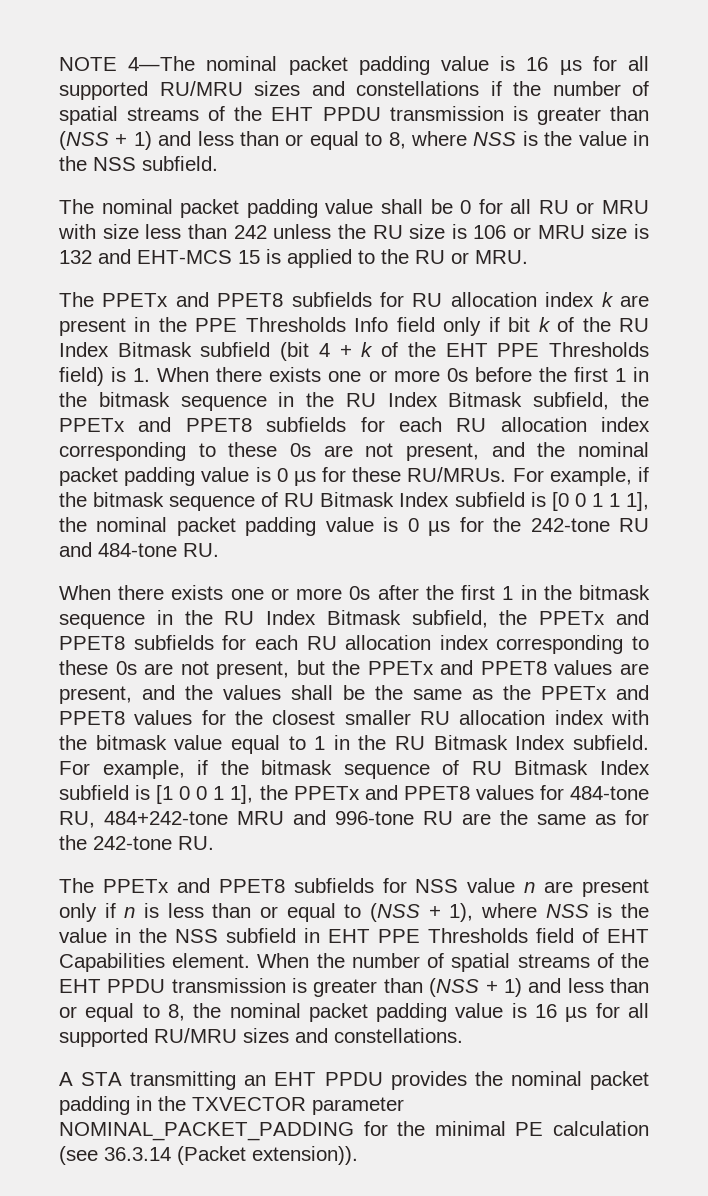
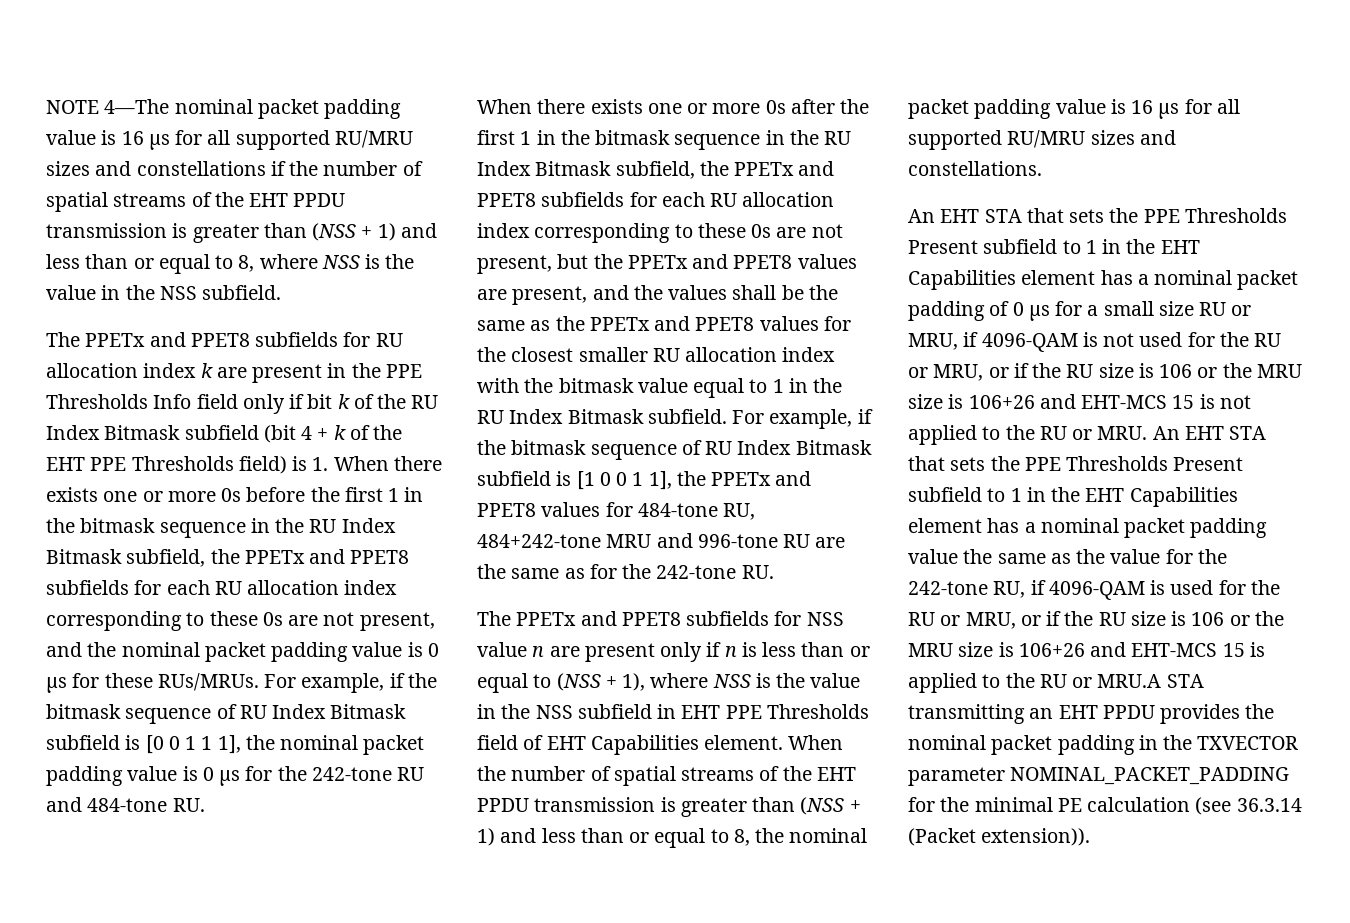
- The nominal packet padding value shall be 0 for all RU or MRU with size less than 242 unless the RU size is 106 or MRU size is 132 and EHT-MCS 15 is applied to the RU or MRU.
- The PPETx and PPET8 subfields for RU allocation index k are present in the PPE Thresholds Info field only if bit k of the RU Index Bitmask subfield (bit 4 + k of the EHT PPE Thresholds field) is 1. When there exists one or more 0s before the first 1 in the bitmask sequence in the RU Index Bitmask subfield, the PPETx and PPET8 subfields for each RU allocation index corresponding to these 0s are not present, and the nominal packet padding value is 0 µs for these RU/MRUs. For example, if the bitmask sequence of RU Bitmask Index subfield is [0 0 1 1 1], the nominal packet padding value is 0 µs for the 242-tone RU and 484-tone RU.
+ The PPETx and PPET8 subfields for RU allocation index k are present in the PPE Thresholds Info field only if bit k of the RU Index Bitmask subfield (bit 4 + k of the EHT PPE Thresholds field) is 1. When there exists one or more 0s before the first 1 in the bitmask sequence in the RU Index Bitmask subfield, the PPETx and PPET8 subfields for each RU allocation index corresponding to these 0s are not present, and the nominal packet padding value is 0 µs for these RUs/MRUs. For example, if the bitmask sequence of RU Index Bitmask subfield is [0 0 1 1 1], the nominal packet padding value is 0 µs for the 242-tone RU and 484-tone RU.
- When there exists one or more 0s after the first 1 in the bitmask sequence in the RU Index Bitmask subfield, the PPETx and PPET8 subfields for each RU allocation index corresponding to these 0s are not present, but the PPETx and PPET8 values are present, and the values shall be the same as the PPETx and PPET8 values for the closest smaller RU allocation index with the bitmask value equal to 1 in the RU Bitmask Index subfield.
+ When there exists one or more 0s after the first 1 in the bitmask sequence in the RU Index Bitmask subfield, the PPETx and PPET8 subfields for each RU allocation index corresponding to these 0s are not present, but the PPETx and PPET8 values are present, and the values shall be the same as the PPETx and PPET8 values for the closest smaller RU allocation index with the bitmask value equal to 1 in the RU Index Bitmask subfield.
- For example, if the bitmask sequence of RU Bitmask Index subfield is [1 0 0 1 1], the PPETx and PPET8 values for 484-tone RU, 484+242-tone MRU and 996-tone RU are the same as for the 242-tone RU.
+ For example, if the bitmask sequence of RU Index Bitmask subfield is [1 0 0 1 1], the PPETx and PPET8 values for 484-tone RU, 484+242-tone MRU and 996-tone RU are the same as for the 242-tone RU.
- A STA transmitting an EHT PPDU provides the nominal packet padding in the TXVECTOR parameter NOMINAL_PACKET_PADDING for the minimal PE calculation (see 36.3.14 (Packet extension)).
+ An EHT STA that sets the PPE Thresholds Present subfield to 1 in the EHT Capabilities element has a nominal packet padding of 0 µs for a small size RU or MRU, if 4096-QAM is not used for the RU or MRU, or if the RU size is 106 or the MRU size is 106+26 and EHT-MCS 15 is not applied to the RU or MRU. An EHT STA that sets the PPE Thresholds Present subfield to 1 in the EHT Capabilities element has a nominal packet padding value the same as the value for the 242-tone RU, if 4096-QAM is used for the RU or MRU, or if the RU size is 106 or the MRU size is 106+26 and EHT-MCS 15 is applied to the RU or MRU.A STA transmitting an EHT PPDU provides the nominal packet padding in the TXVECTOR parameter NOMINAL_PACKET_PADDING for the minimal PE calculation (see 36.3.14 (Packet extension)).

